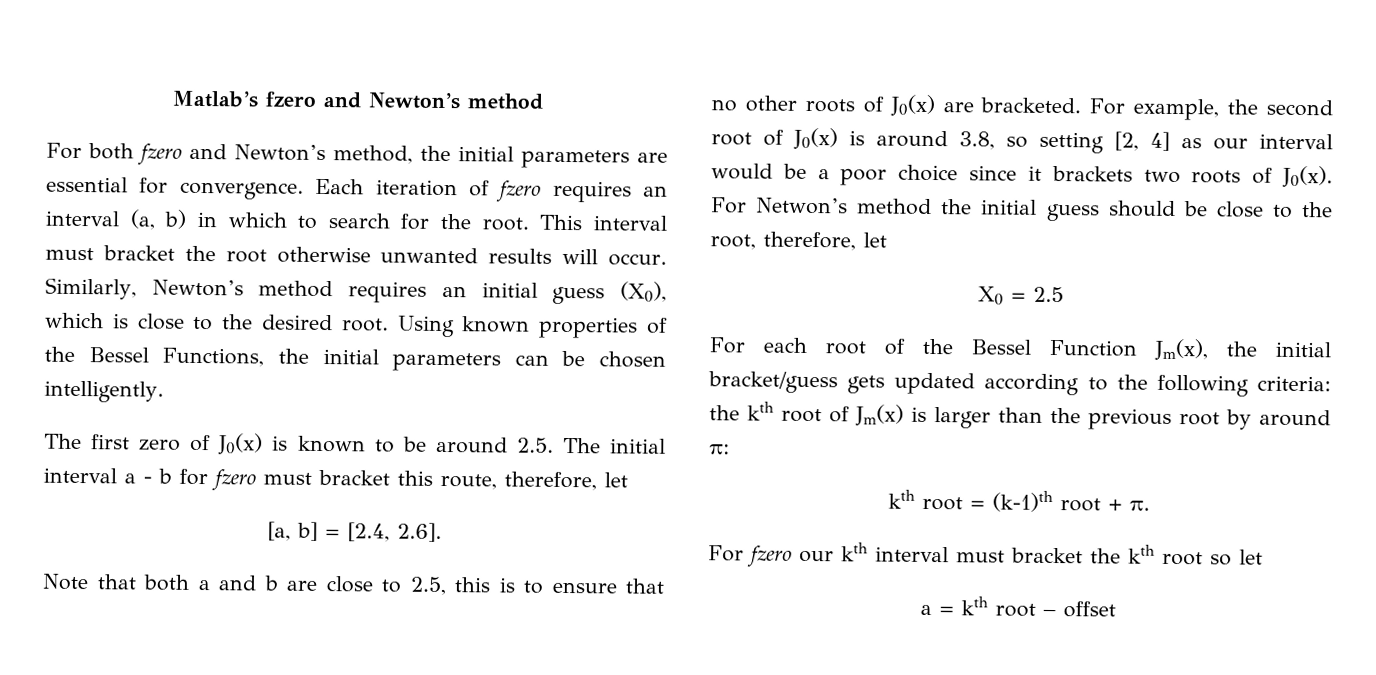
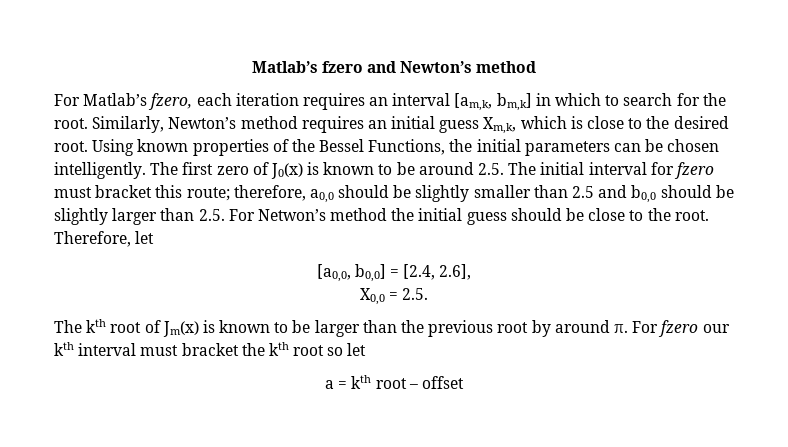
- For both fzero and Newton’s method, the initial parameters are essential for convergence. Each iteration of fzero requires an interval (a, b) in which to search for the root.
+ For Matlab’s fzero, each iteration requires an interval [am,k, bm,k] in which to search for the root.
- This interval must bracket the root otherwise unwanted results will occur.
- Similarly, Newton’s method requires an initial guess (X0), which is close to the desired root.
+ Similarly, Newton’s method requires an initial guess Xm,k, which is close to the desired root.
- Using known properties of the Bessel Functions, the initial parameters can be chosen intelligently.
- The first zero of J0(x) is known to be around 2.5. The initial interval a - b for fzero must bracket this route, therefore, let
- [a, b] = [2.4, 2.6].
- Note that both a and b are close to 2.5, this is to ensure that no other roots of J0(x) are bracketed. For example, the second root of J0(x) is around 3.8, so setting [2, 4] as our interval would be a poor choice since it brackets two roots of J0(x). For Netwon’s method the initial guess should be close to the root, therefore, let
- X0 = 2.5
- For each root of the Bessel Function Jm(x), the initial bracket/guess gets updated according to the following criteria: the kth root of Jm(x) is larger than the previous root by around π:
- kth root = (k-1)th root + π.
- For fzero our kth interval must bracket the kth root so let
+ Using known properties of the Bessel Functions, the initial parameters can be chosen intelligently. The first zero of J0(x) is known to be around 2.5. The initial interval for fzero must bracket this route; therefore, a0,0 should be slightly smaller than 2.5 and b0,0 should be slightly larger than 2.5. For Netwon’s method the initial guess should be close to the root. Therefore, let
+ [a0,0, b0,0] = [2.4, 2.6],
+ X0,0 = 2.5.
+ The kth root of Jm(x) is known to be larger than the previous root by around π. For fzero our kth interval must bracket the kth root so let

